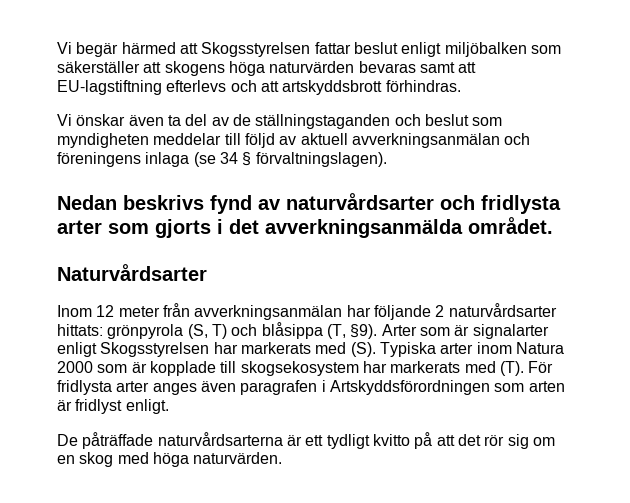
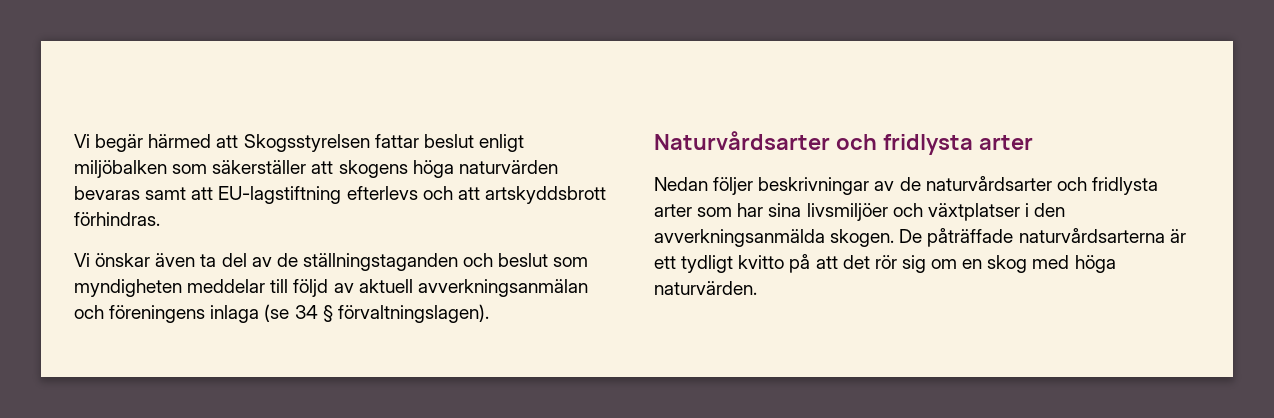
- Nedan beskrivs fynd av naturvårdsarter och fridlysta arter som gjorts i det avverkningsanmälda området.
- Naturvårdsarter
- Inom 12 meter från avverkningsanmälan har följande 2 naturvårdsarter hittats: grönpyrola (S, T) och blåsippa (T, §9). Arter som är signalarter enligt Skogsstyrelsen har markerats med (S). Typiska arter inom Natura 2000 som är kopplade till skogsekosystem har markerats med (T). För fridlysta arter anges även paragrafen i Artskyddsförordningen som arten är fridlyst enligt.
- De påträffade naturvårdsarterna är ett tydligt kvitto på att det rör sig om en skog med höga naturvärden.
+ Naturvårdsarter och fridlysta arter
+ Nedan följer beskrivningar av de naturvårdsarter och fridlysta arter som har sina livsmiljöer och växtplatser i den avverkningsanmälda skogen. De påträffade naturvårdsarterna är ett tydligt kvitto på att det rör sig om en skog med höga naturvärden.

